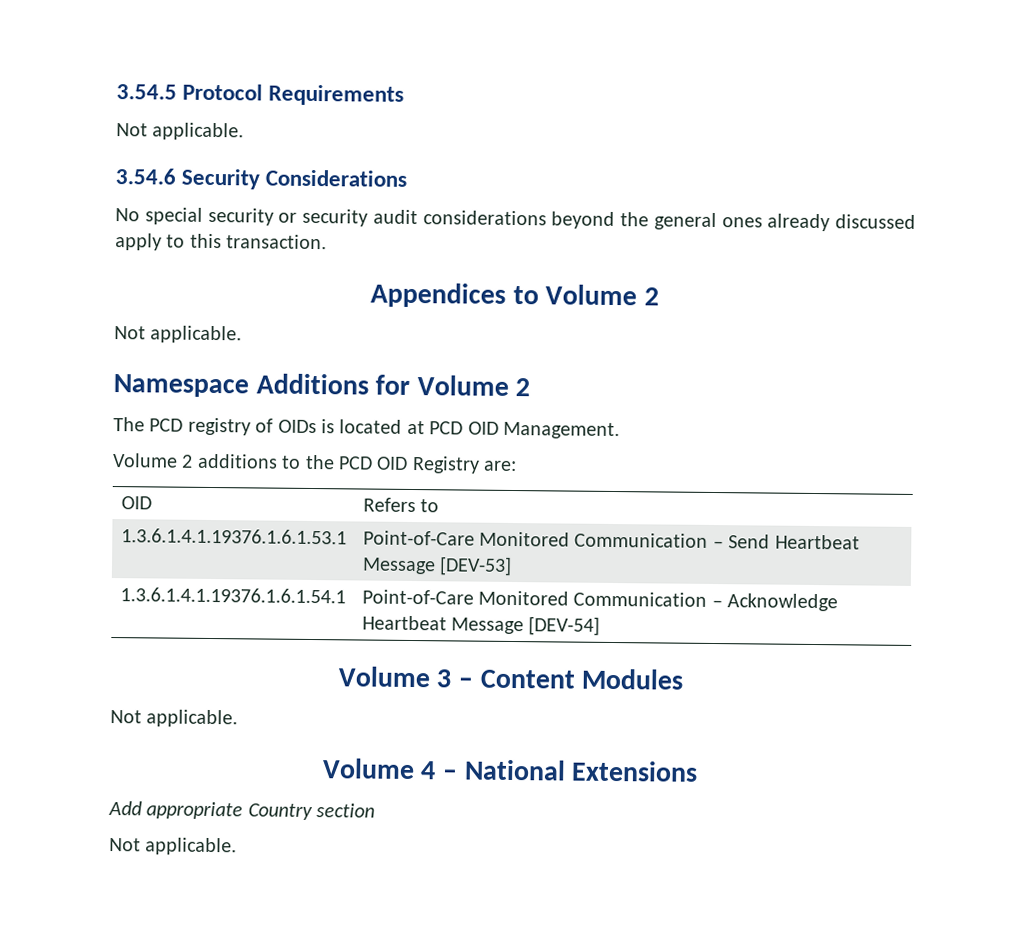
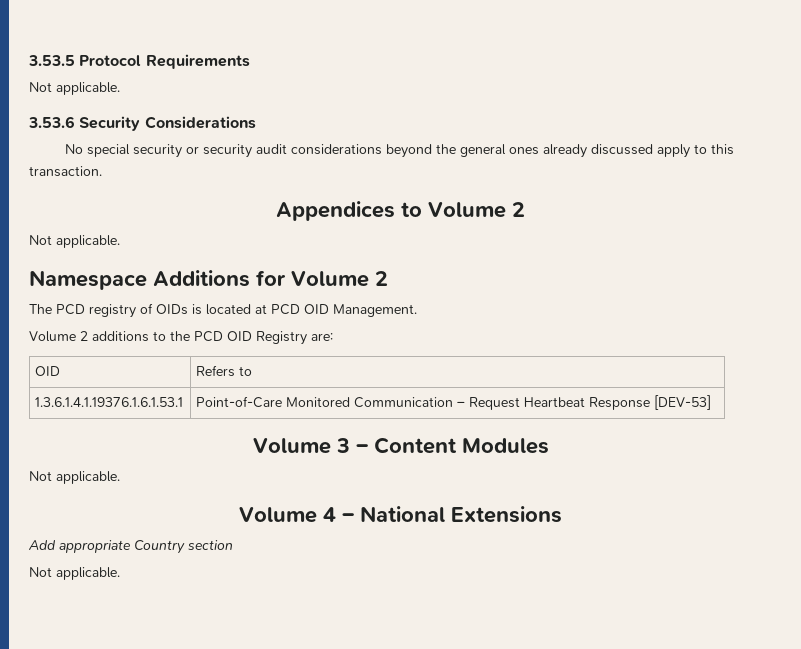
- 3.54.5 Protocol Requirements
+ 3.53.5 Protocol Requirements
- 3.54.6 Security Considerations
+ 3.53.6 Security Considerations
- 1.3.6.1.4.1.19376.1.6.1.53.1 | Point-of-Care Monitored Communication – Send Heartbeat Message [DEV-53]
- 1.3.6.1.4.1.19376.1.6.1.54.1 | Point-of-Care Monitored Communication – Acknowledge Heartbeat Message [DEV-54]
+ 1.3.6.1.4.1.19376.1.6.1.53.1 | Point-of-Care Monitored Communication – Request Heartbeat Response [DEV-53]

